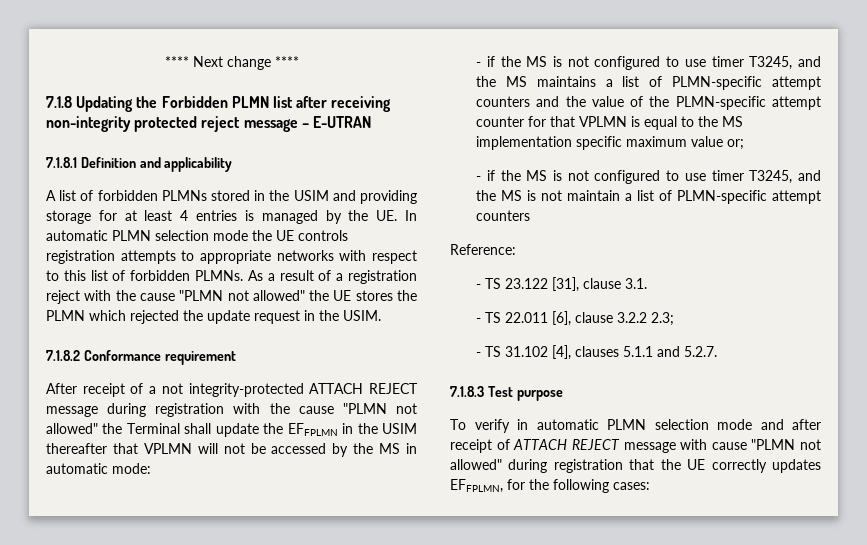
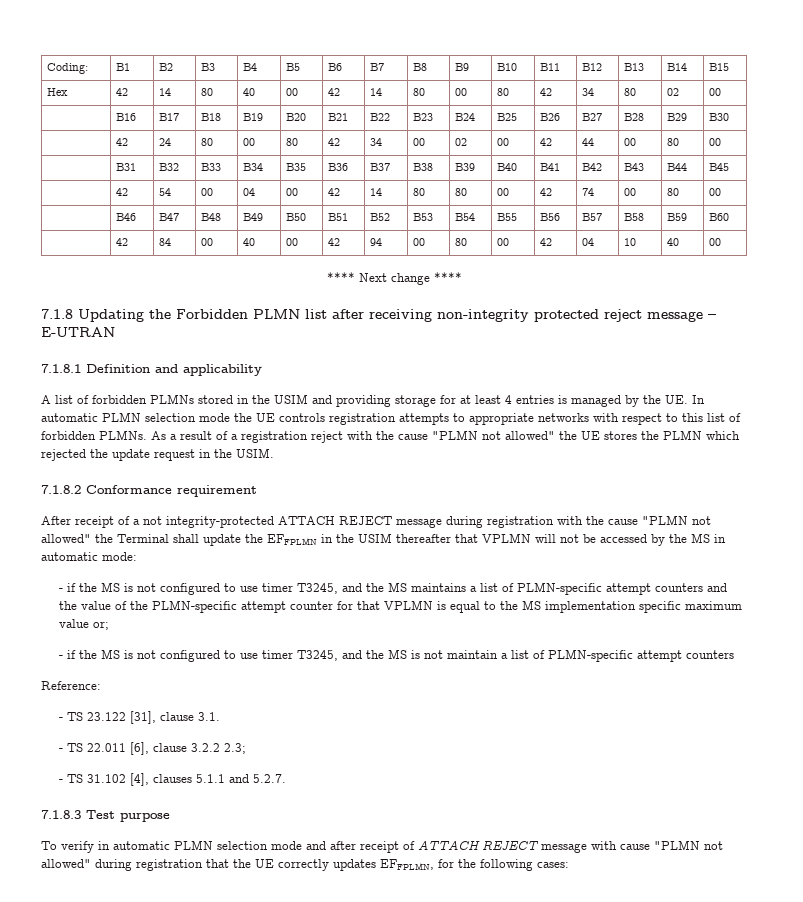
+ Coding: | B1 | B2 | B3 | B4 | B5 | B6 | B7 | B8 | B9 | B10 | B11 | B12 | B13 | B14 | B15
+ Hex | 42 | 14 | 80 | 40 | 00 | 42 | 14 | 80 | 00 | 80 | 42 | 34 | 80 | 02 | 00
+ | B16 | B17 | B18 | B19 | B20 | B21 | B22 | B23 | B24 | B25 | B26 | B27 | B28 | B29 | B30
+ | 42 | 24 | 80 | 00 | 80 | 42 | 34 | 00 | 02 | 00 | 42 | 44 | 00 | 80 | 00
+ | B31 | B32 | B33 | B34 | B35 | B36 | B37 | B38 | B39 | B40 | B41 | B42 | B43 | B44 | B45
+ | 42 | 54 | 00 | 04 | 00 | 42 | 14 | 80 | 80 | 00 | 42 | 74 | 00 | 80 | 00
+ | B46 | B47 | B48 | B49 | B50 | B51 | B52 | B53 | B54 | B55 | B56 | B57 | B58 | B59 | B60
+ | 42 | 84 | 00 | 40 | 00 | 42 | 94 | 00 | 80 | 00 | 42 | 04 | 10 | 40 | 00

